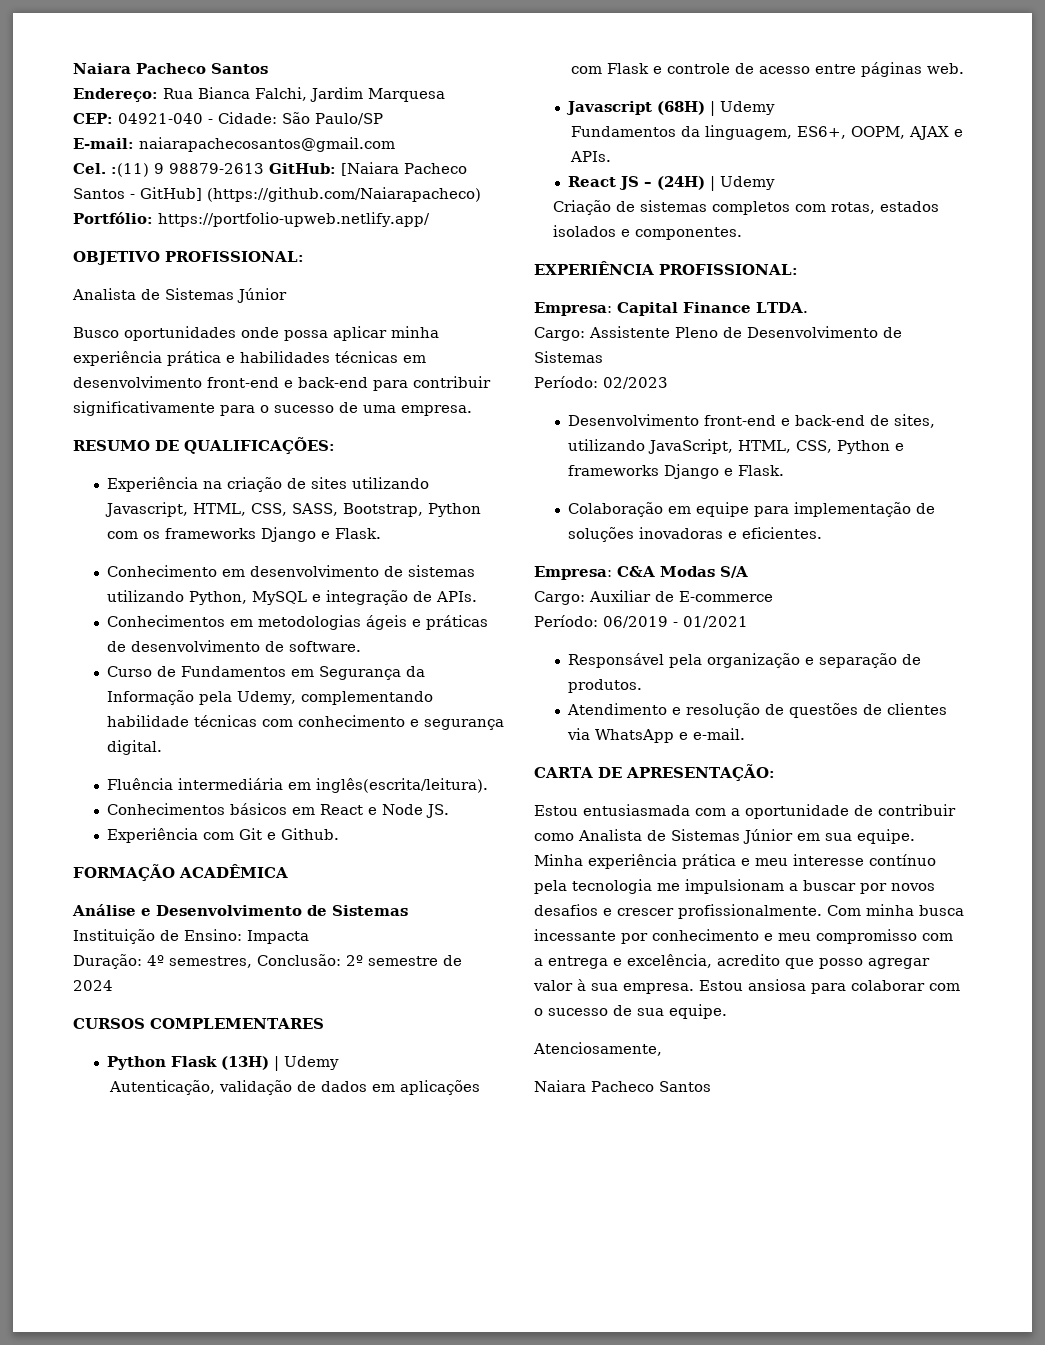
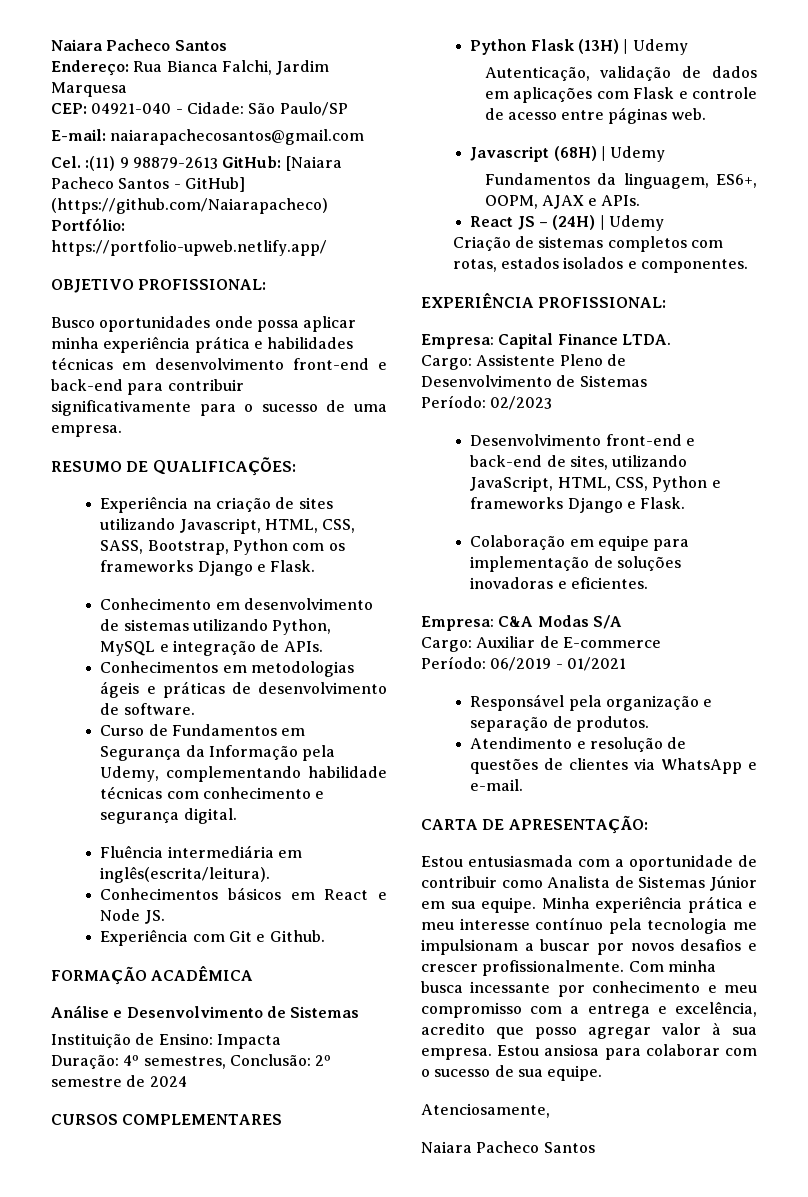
  OBJETIVO PROFISSIONAL:
- Analista de Sistemas Júnior

